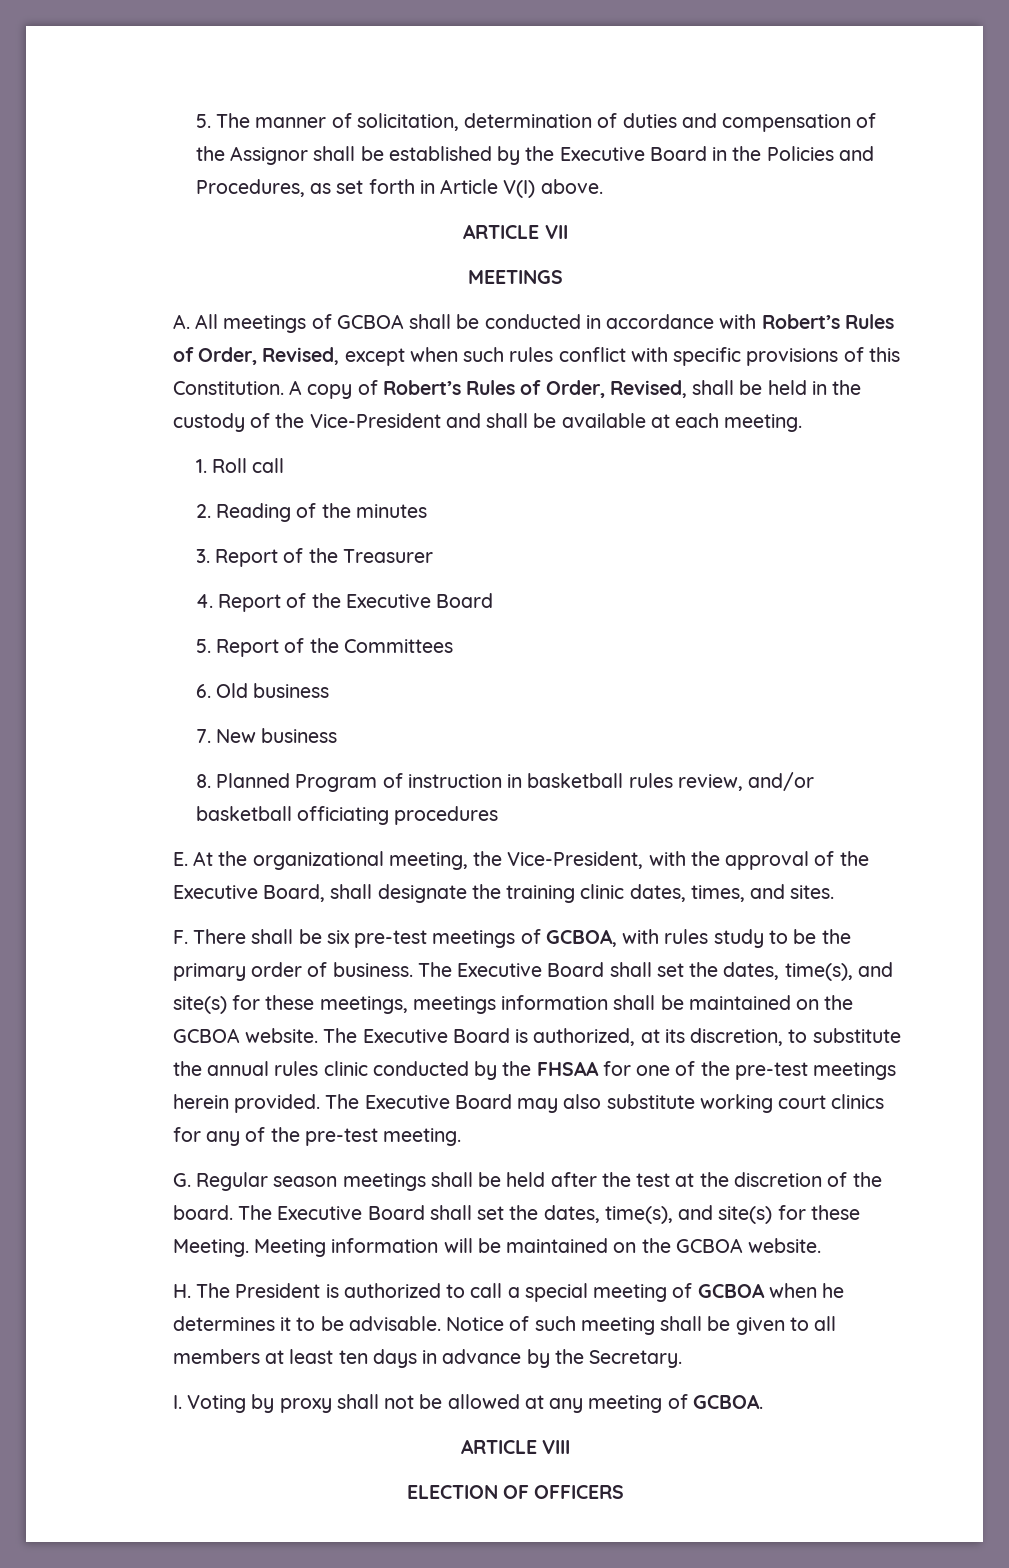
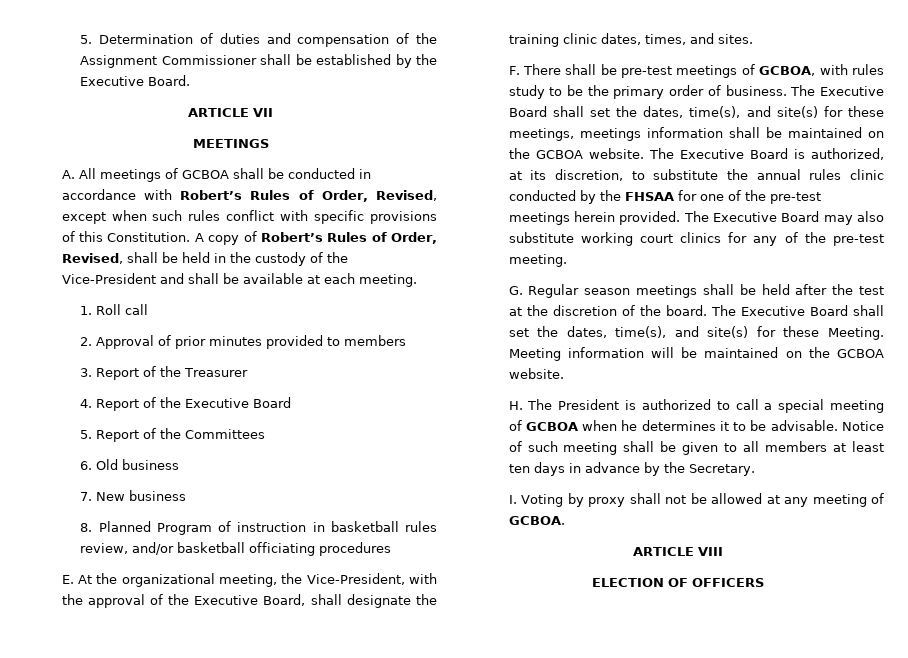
- 5. The manner of solicitation, determination of duties and compensation of the Assignor shall be established by the Executive Board in the Policies and Procedures, as set forth in Article V(I) above.
+ 5. Determination of duties and compensation of the Assignment Commissioner shall be established by the Executive Board.
- 2. Reading of the minutes
+ 2. Approval of prior minutes provided to members
- F. There shall be six pre-test meetings of GCBOA, with rules study to be the primary order of business.
+ F. There shall be pre-test meetings of GCBOA, with rules study to be the primary order of business.

